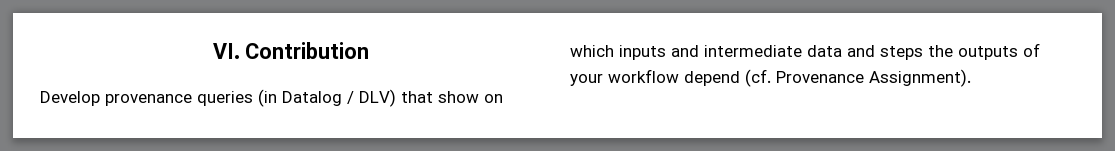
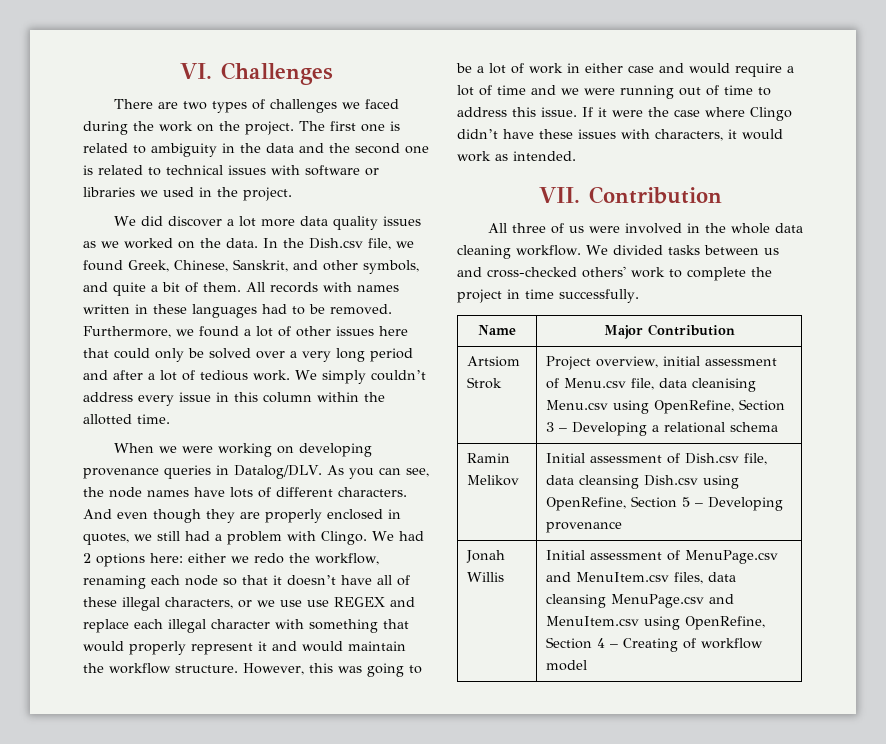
- VI. Contribution
- Develop provenance queries (in Datalog / DLV) that show on which inputs and intermediate data and steps the outputs of your workflow depend (cf. Provenance Assignment).
+ VI. Challenges
+ There are two types of challenges we faced during the work on the project. The first one is related to ambiguity in the data and the second one is related to technical issues with software or libraries we used in the project.
+ We did discover a lot more data quality issues as we worked on the data. In the Dish.csv file, we found Greek, Chinese, Sanskrit, and other symbols, and quite a bit of them. All records with names written in these languages had to be removed. Furthermore, we found a lot of other issues here that could only be solved over a very long period and after a lot of tedious work. We simply couldn’t address every issue in this column within the allotted time.
+ When we were working on developing provenance queries in Datalog/DLV. As you can see, the node names have lots of different characters. And even though they are properly enclosed in quotes, we still had a problem with Clingo. We had 2 options here: either we redo the workflow, renaming each node so that it doesn’t have all of these illegal characters, or we use use REGEX and replace each illegal character with something that would properly represent it and would maintain the workflow structure. However, this was going to be a lot of work in either case and would require a lot of time and we were running out of time to address this issue. If it were the case where Clingo didn’t have these issues with characters, it would work as intended.
+ VII. Contribution
+ All three of us were involved in the whole data cleaning workflow. We divided tasks between us and cross-checked others' work to complete the project in time successfully.
+ Name | Major Contribution
+ Artsiom Strok | Project overview, initial assessment of Menu.csv file, data cleanising Menu.csv using OpenRefine, Section 3 – Developing a relational schema
+ Ramin Melikov | Initial assessment of Dish.csv file, data cleansing Dish.csv using OpenRefine, Section 5 – Developing provenance
+ Jonah Willis | Initial assessment of MenuPage.csv and MenuItem.csv files, data cleansing MenuPage.csv and MenuItem.csv using OpenRefine, Section 4 – Creating of workflow model

